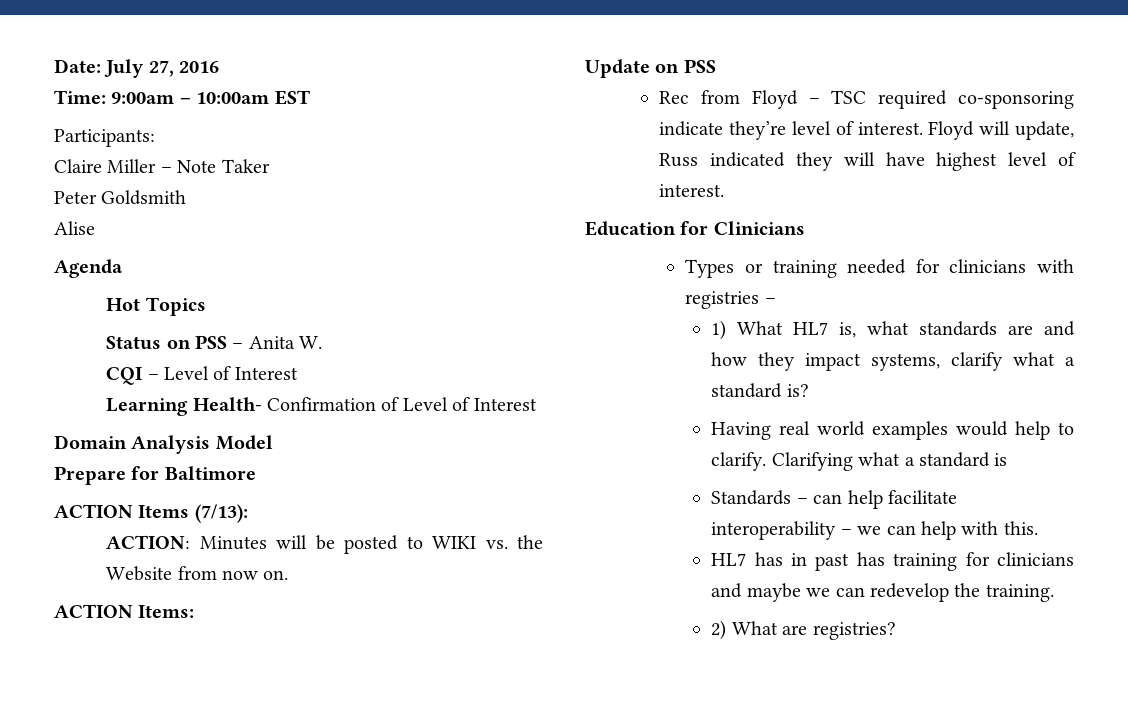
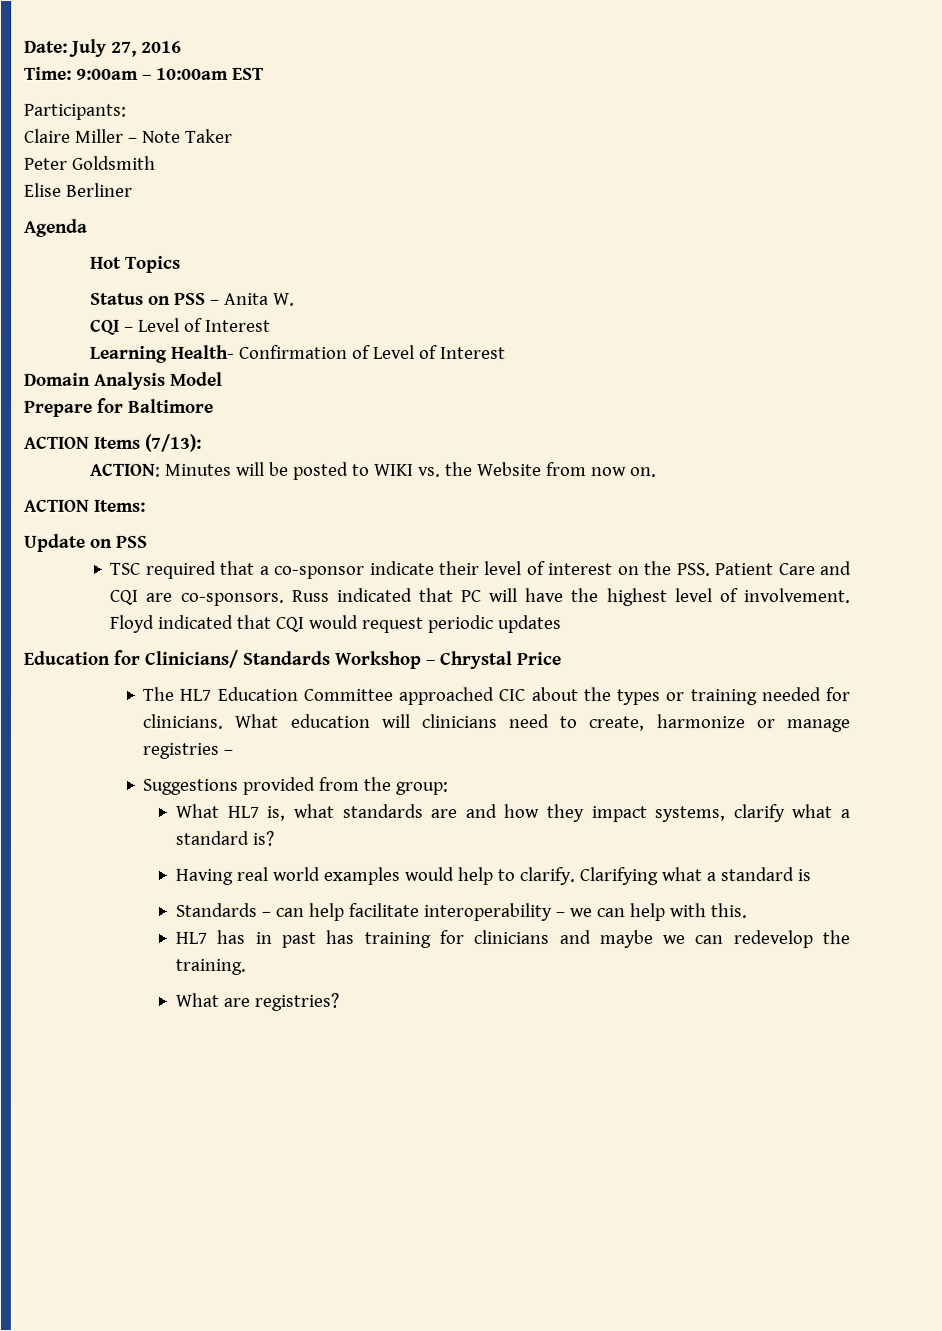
- Alise
+ Elise Berliner
- Rec from Floyd – TSC required co-sponsoring indicate they’re level of interest. Floyd will update, Russ indicated they will have highest level of interest.
- Education for Clinicians
- Types or training needed for clinicians with registries –
- 1) What HL7 is, what standards are and how they impact systems, clarify what a standard is?
+ TSC required that a co-sponsor indicate their level of interest on the PSS. Patient Care and CQI are co-sponsors. Russ indicated that PC will have the highest level of involvement. Floyd indicated that CQI would request periodic updates
+ Education for Clinicians/ Standards Workshop – Chrystal Price
+ The HL7 Education Committee approached CIC about the types or training needed for clinicians. What education will clinicians need to create, harmonize or manage registries –
+ Suggestions provided from the group:
+ What HL7 is, what standards are and how they impact systems, clarify what a standard is?
- 2) What are registries?
+ What are registries?

